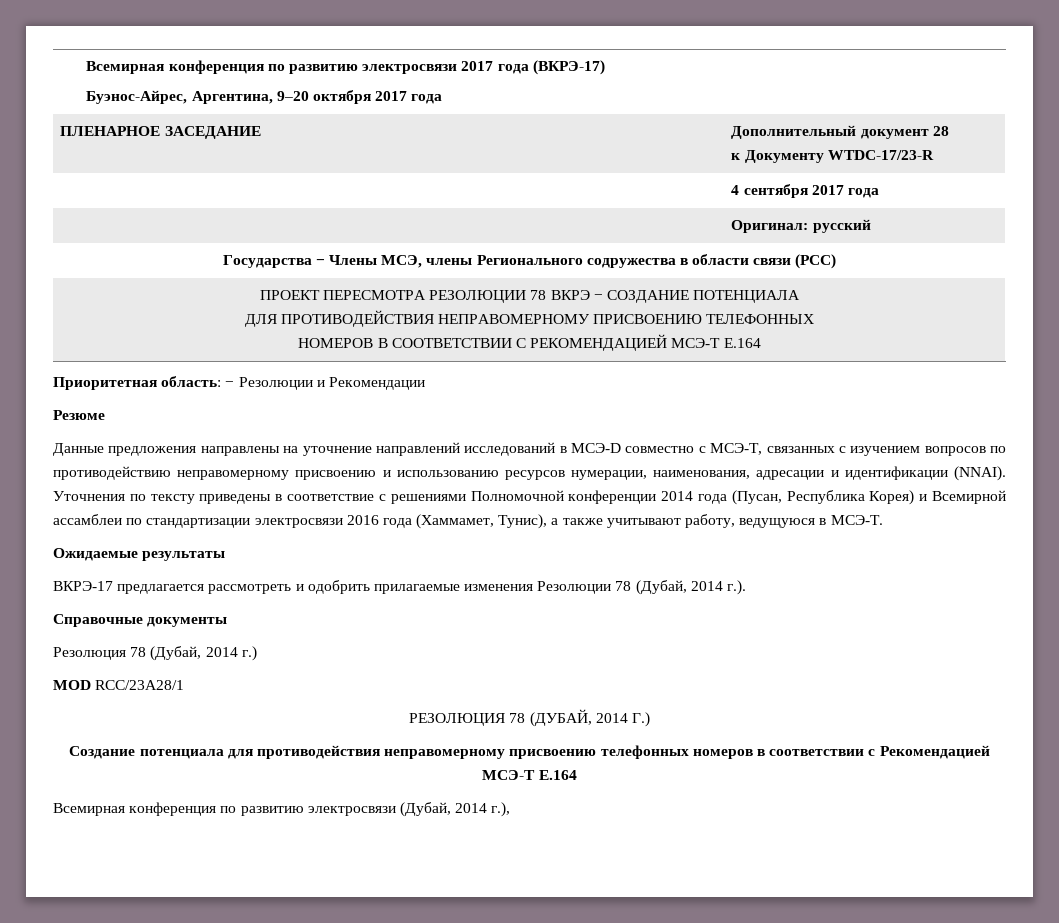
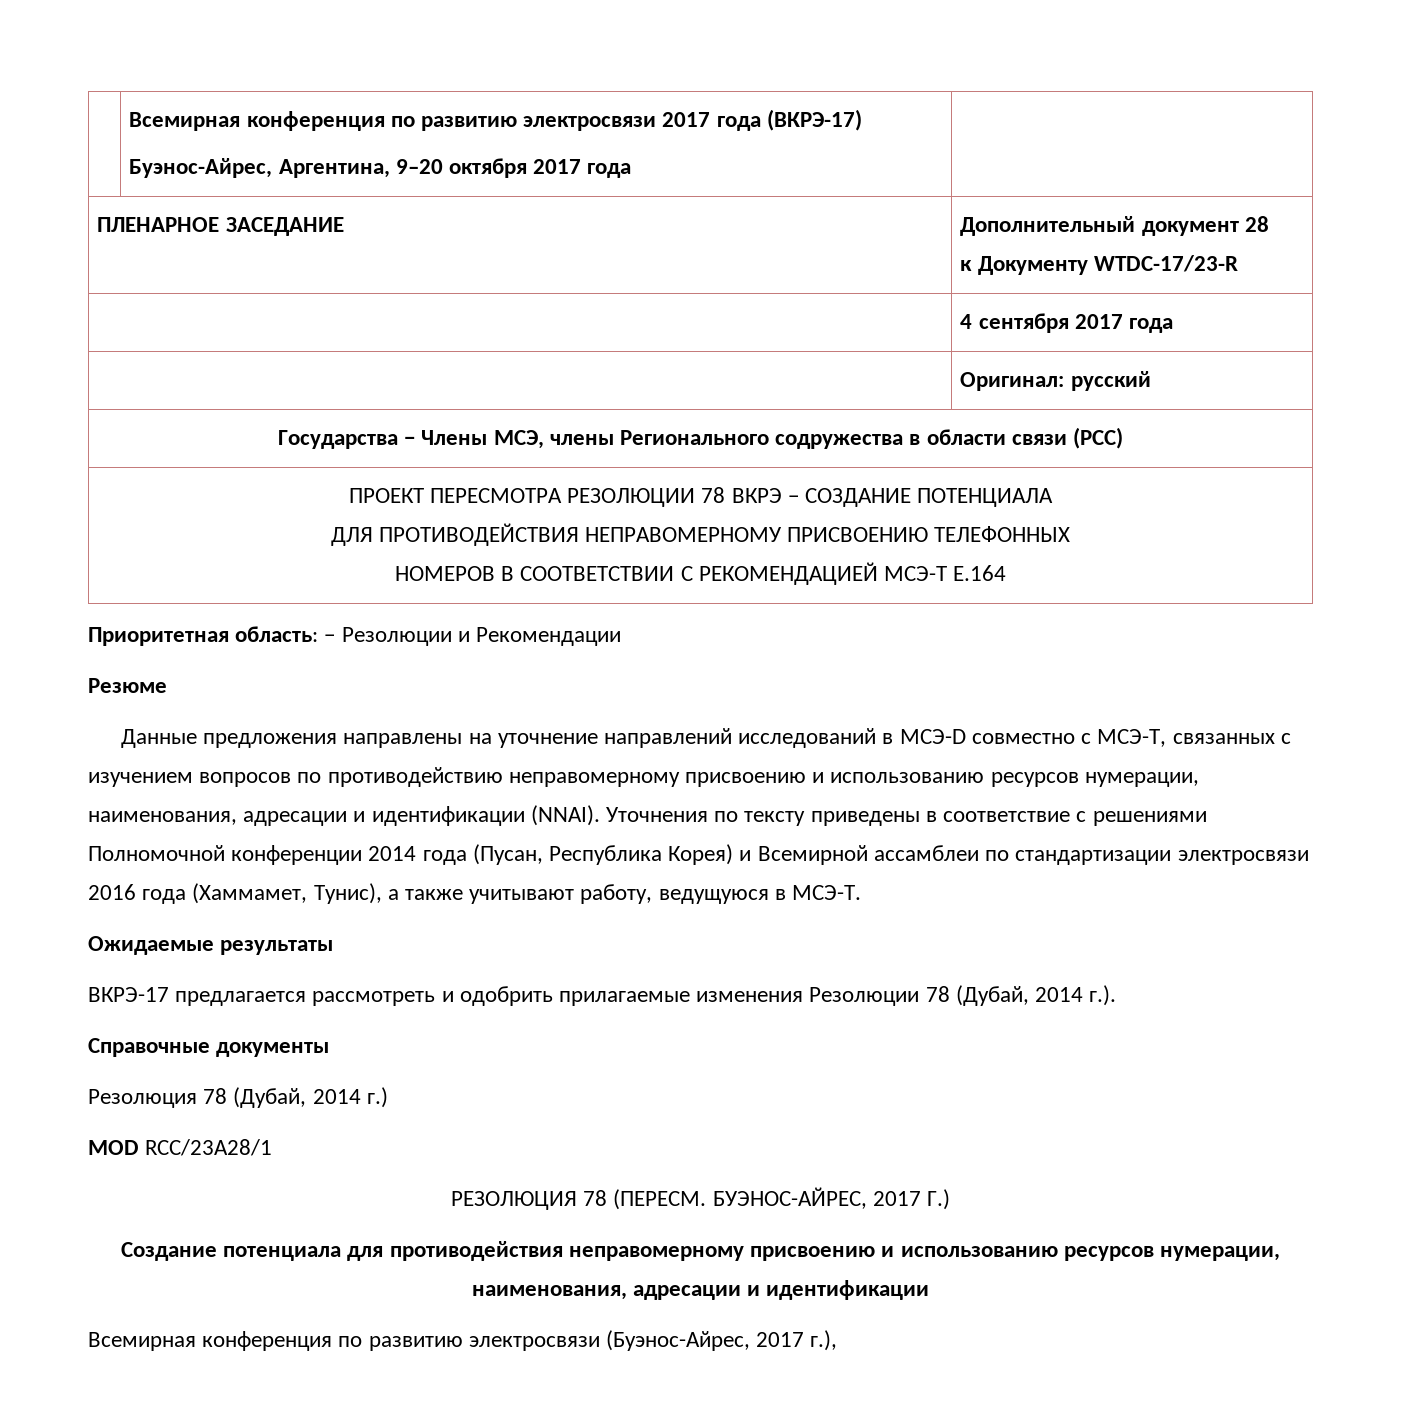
- РЕЗОЛЮЦИЯ 78 (ДУБАЙ, 2014 Г.)
+ РЕЗОЛЮЦИЯ 78 (ПЕРЕСМ. БУЭНОС-АЙРЕС, 2017 Г.)
- Создание потенциала для противодействия неправомерному присвоению телефонных номеров в соответствии с Рекомендацией МСЭ-T E.164
- Всемирная конференция по развитию электросвязи (Дубай, 2014 г.),
+ Создание потенциала для противодействия неправомерному присвоению и использованию ресурсов нумерации, наименования, адресации и идентификации
+ Всемирная конференция по развитию электросвязи (Буэнос-Айрес, 2017 г.),

